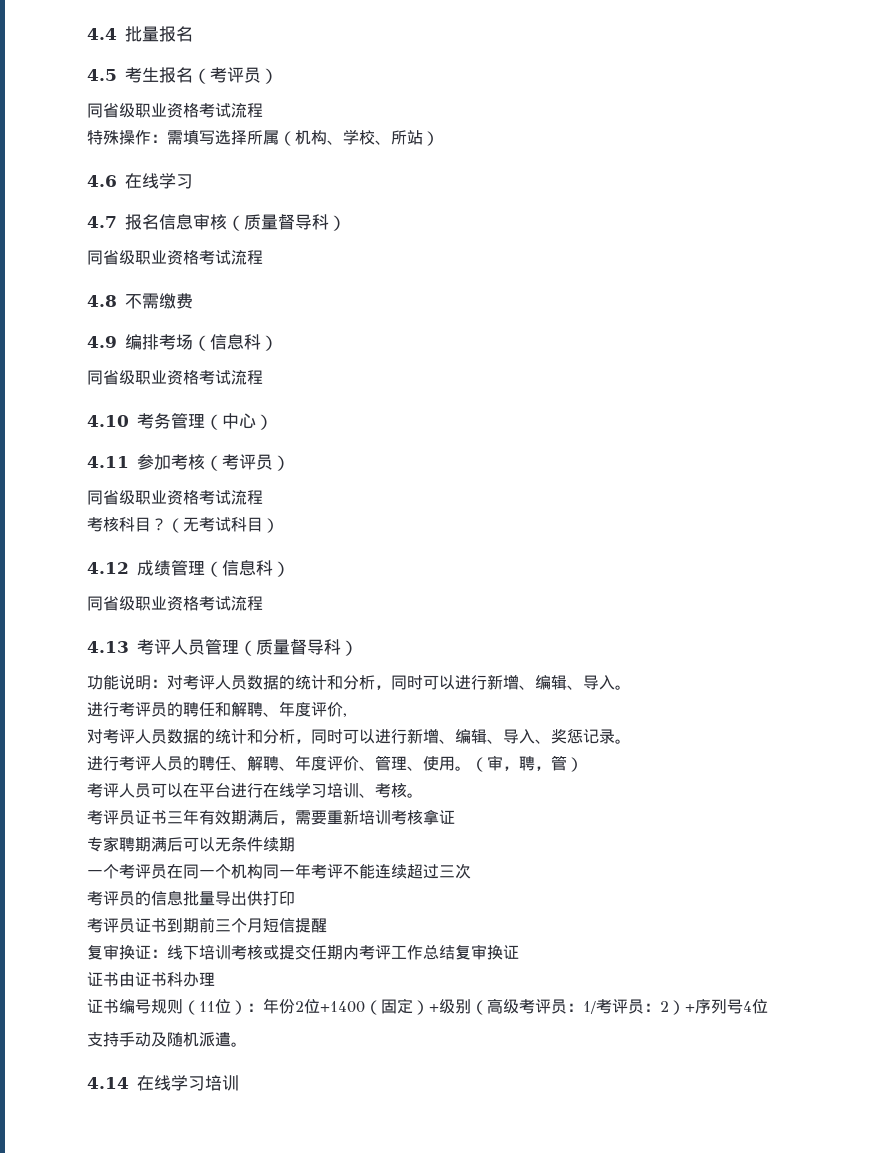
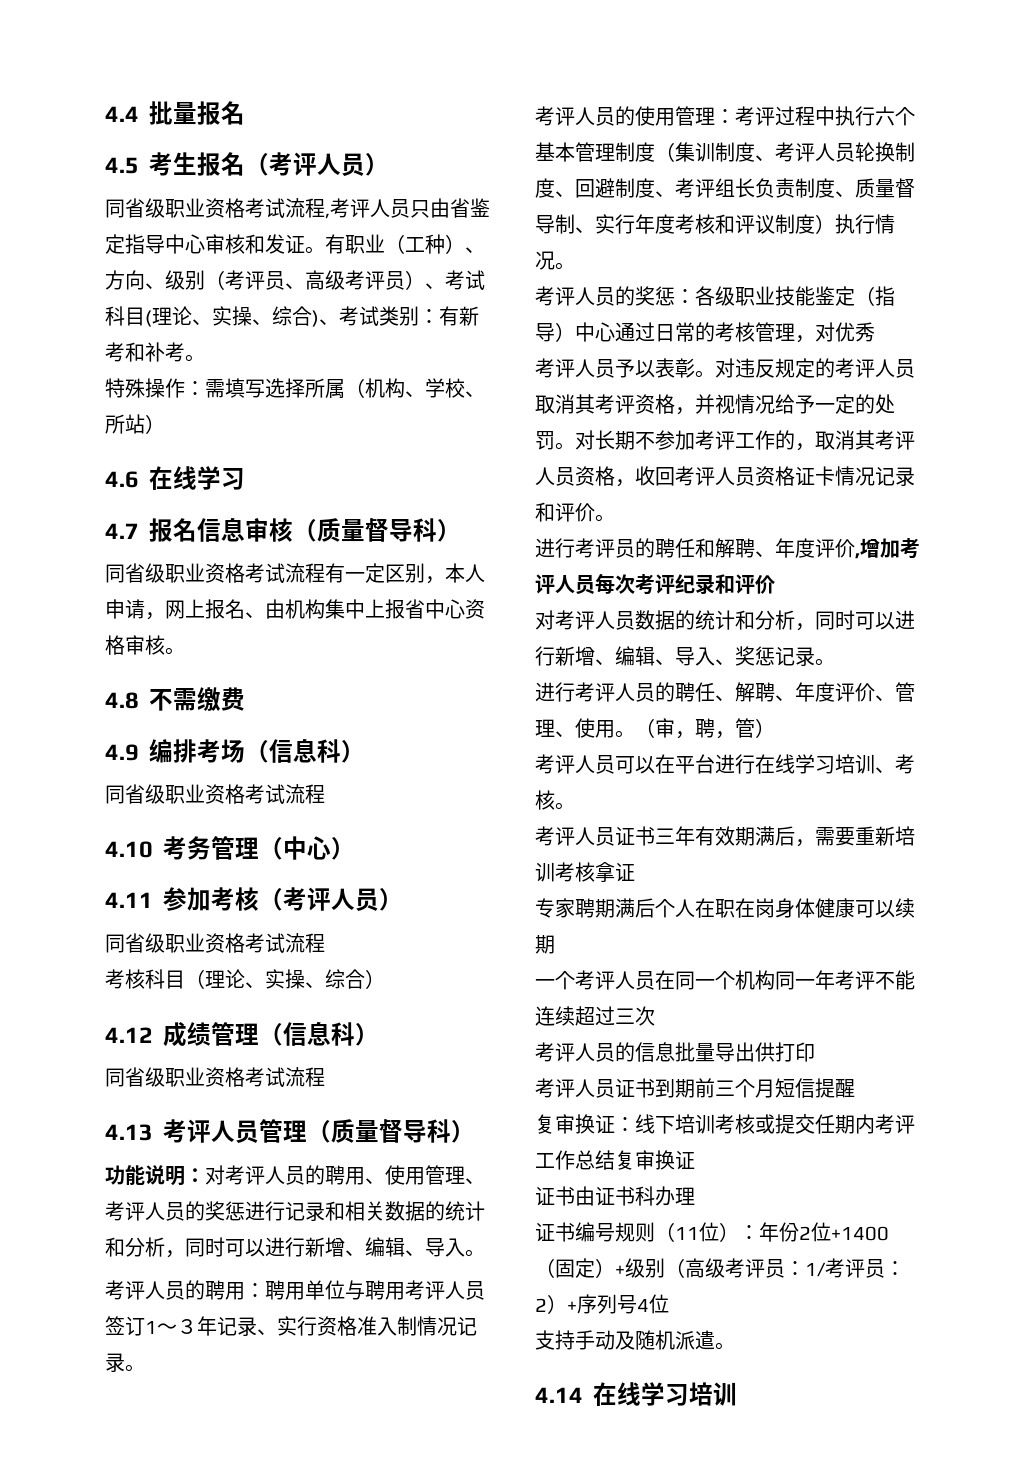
- 4.5考生报名（考评员）
- 同省级职业资格考试流程
+ 4.5考生报名（考评人员）
+ 同省级职业资格考试流程,考评人员只由省鉴定指导中心审核和发证。有职业（工种）、方向、级别（考评员、高级考评员）、考试科目(理论、实操、综合)、考试类别：有新考和补考。
  4.7报名信息审核（质量督导科）
- 同省级职业资格考试流程
+ 同省级职业资格考试流程有一定区别，本人申请，网上报名、由机构集中上报省中心资格审核。
- 4.11参加考核（考评员）
+ 4.11参加考核（考评人员）
- 考核科目？（无考试科目）
+ 考核科目（理论、实操、综合）
- 功能说明：对考评人员数据的统计和分析，同时可以进行新增、编辑、导入。
+ 功能说明：对考评人员的聘用、使用管理、考评人员的奖惩进行记录和相关数据的统计和分析，同时可以进行新增、编辑、导入。
+ 考评人员的聘用：聘用单位与聘用考评人员签订1～３年记录、实行资格准入制情况记录。
+ 考评人员的使用管理：考评过程中执行六个基本管理制度（集训制度、考评人员轮换制度、回避制度、考评组长负责制度、质量督导制、实行年度考核和评议制度）执行情况。
+ 考评人员的奖惩：各级职业技能鉴定（指导）中心通过日常的考核管理，对优秀
+ 考评人员予以表彰。对违反规定的考评人员取消其考评资格，并视情况给予一定的处罚。对长期不参加考评工作的，取消其考评人员资格，收回考评人员资格证卡情况记录和评价。
- 进行考评员的聘任和解聘、年度评价,
+ 进行考评员的聘任和解聘、年度评价,增加考评人员每次考评纪录和评价
- 考评员证书三年有效期满后，需要重新培训考核拿证
+ 考评人员证书三年有效期满后，需要重新培训考核拿证
- 专家聘期满后可以无条件续期
+ 专家聘期满后个人在职在岗身体健康可以续期
- 一个考评员在同一个机构同一年考评不能连续超过三次
+ 一个考评人员在同一个机构同一年考评不能连续超过三次
- 考评员的信息批量导出供打印
+ 考评人员的信息批量导出供打印
- 考评员证书到期前三个月短信提醒
+ 考评人员证书到期前三个月短信提醒

